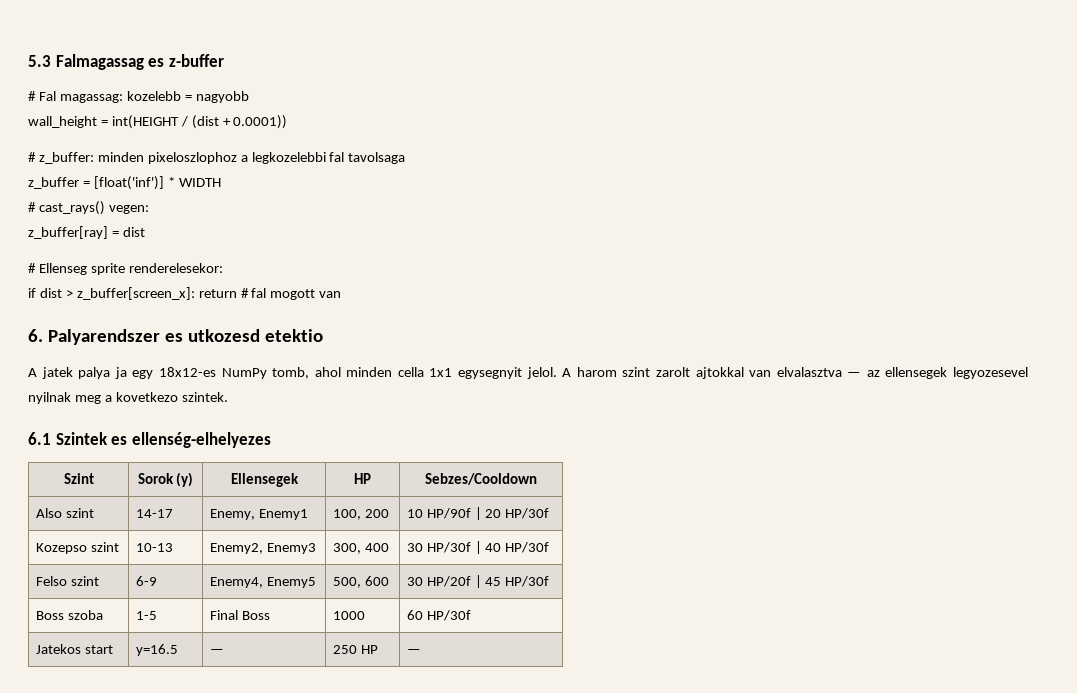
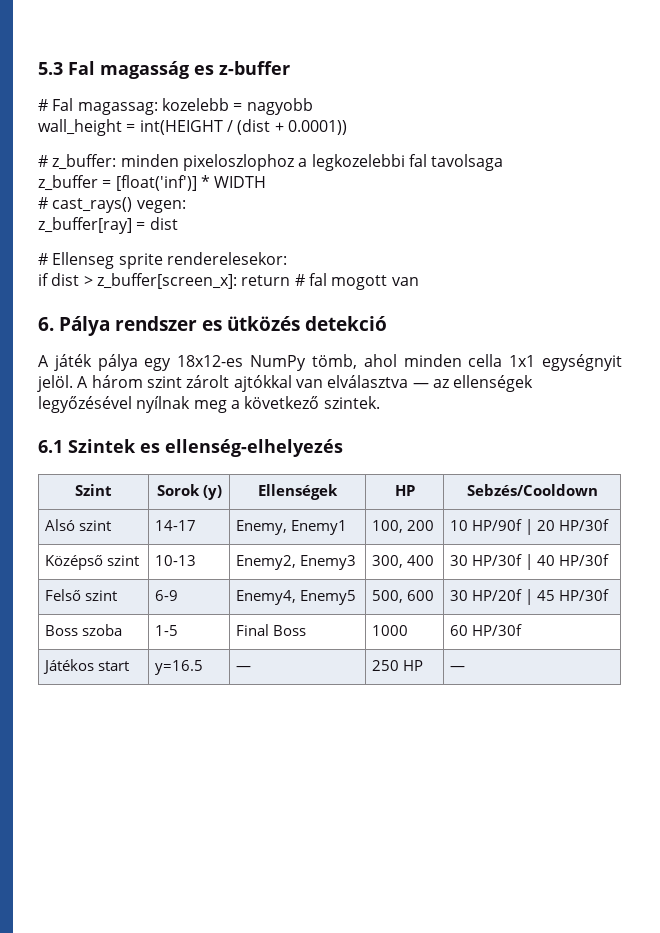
- 5.3 Falmagassag es z-buffer
+ 5.3 Fal magasság es z-buffer
- 6. Palyarendszer es utkozesd etektio
- A jatek palya ja egy 18x12-es NumPy tomb, ahol minden cella 1x1 egysegnyit jelol. A harom szint zarolt ajtokkal van elvalasztva — az ellensegek legyozesevel nyilnak meg a kovetkezo szintek.
+ 6. Pálya rendszer es ütközés detekció
+ A játék pálya egy 18x12-es NumPy tömb, ahol minden cella 1x1 egységnyit jelöl. A három szint zárolt ajtókkal van elválasztva — az ellenségek legyőzésével nyílnak meg a következő szintek.
- 6.1 Szintek es ellenség-elhelyezes
+ 6.1 Szintek es ellenség-elhelyezés
- Szint | Sorok (y) | Ellensegek | HP | Sebzes/Cooldown
- Also szint | 14-17 | Enemy, Enemy1 | 100, 200 | 10 HP/90f | 20 HP/30f
+ Szint | Sorok (y) | Ellenségek | HP | Sebzés/Cooldown
+ Alsó szint | 14-17 | Enemy, Enemy1 | 100, 200 | 10 HP/90f | 20 HP/30f
- Kozepso szint | 10-13 | Enemy2, Enemy3 | 300, 400 | 30 HP/30f | 40 HP/30f
+ Középső szint | 10-13 | Enemy2, Enemy3 | 300, 400 | 30 HP/30f | 40 HP/30f
- Felso szint | 6-9 | Enemy4, Enemy5 | 500, 600 | 30 HP/20f | 45 HP/30f
+ Felső szint | 6-9 | Enemy4, Enemy5 | 500, 600 | 30 HP/20f | 45 HP/30f
- Jatekos start | y=16.5 | — | 250 HP | —
+ Játékos start | y=16.5 | — | 250 HP | —

